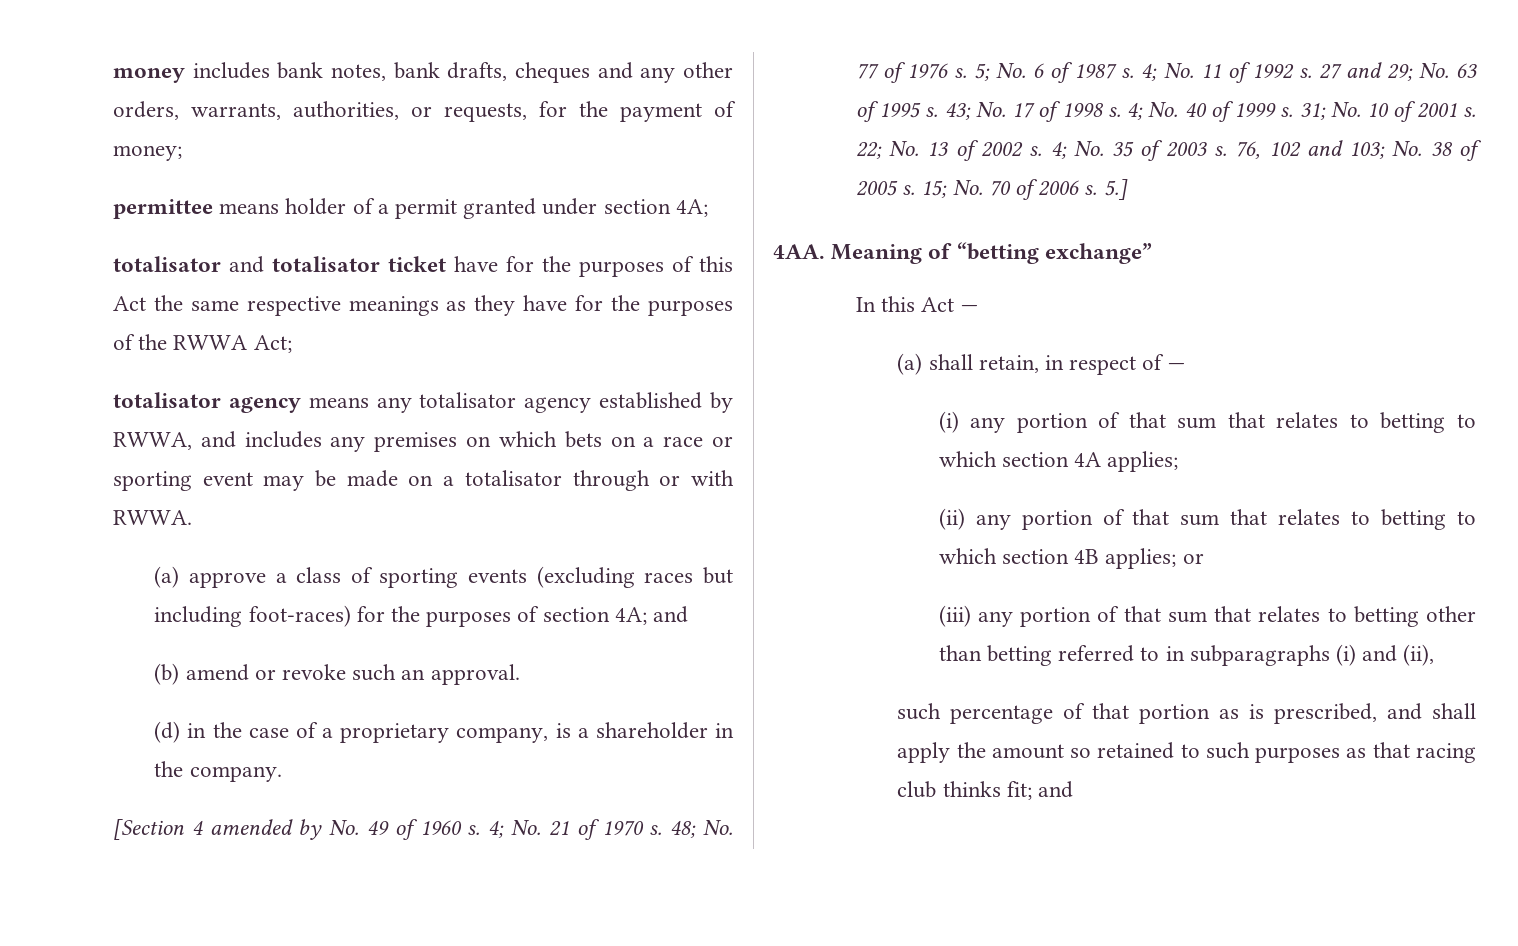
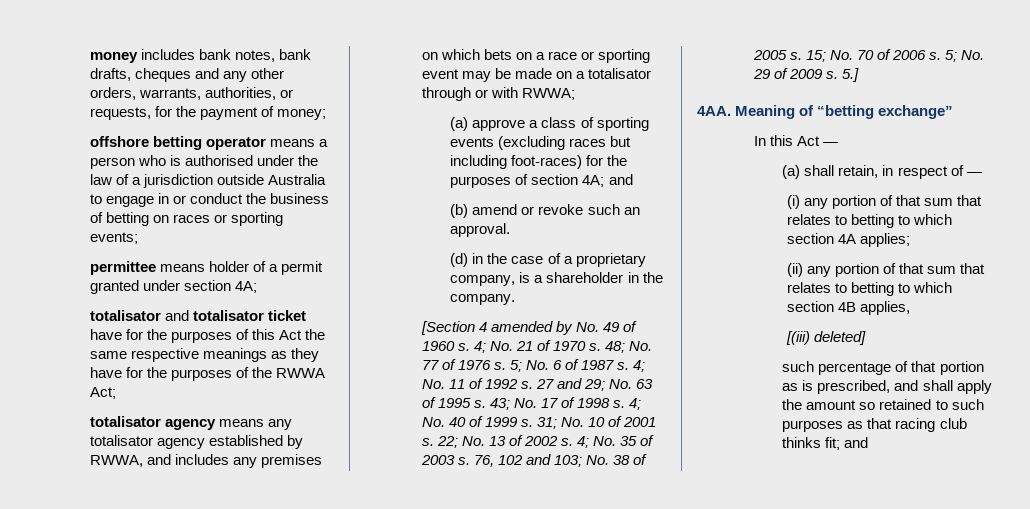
+ offshore betting operator means a person who is authorised under the law of a jurisdiction outside Australia to engage in or conduct the business of betting on races or sporting events;
- totalisator agency means any totalisator agency established by RWWA, and includes any premises on which bets on a race or sporting event may be made on a totalisator through or with RWWA.
+ totalisator agency means any totalisator agency established by RWWA, and includes any premises on which bets on a race or sporting event may be made on a totalisator through or with RWWA;
+ 5; No. 29 of 2009 s.
- (ii) any portion of that sum that relates to betting to which section 4B applies; or
- (iii) any portion of that sum that relates to betting other than betting referred to in subparagraphs (i) and (ii),
+ (ii) any portion of that sum that relates to betting to which section 4B applies,
+ [(iii) deleted]

